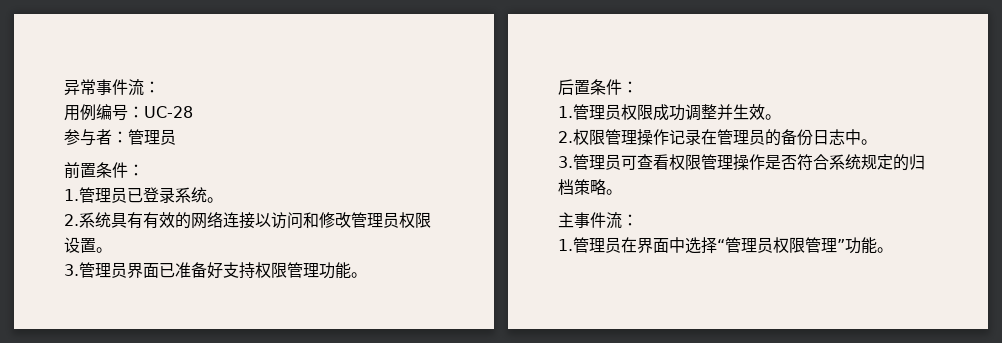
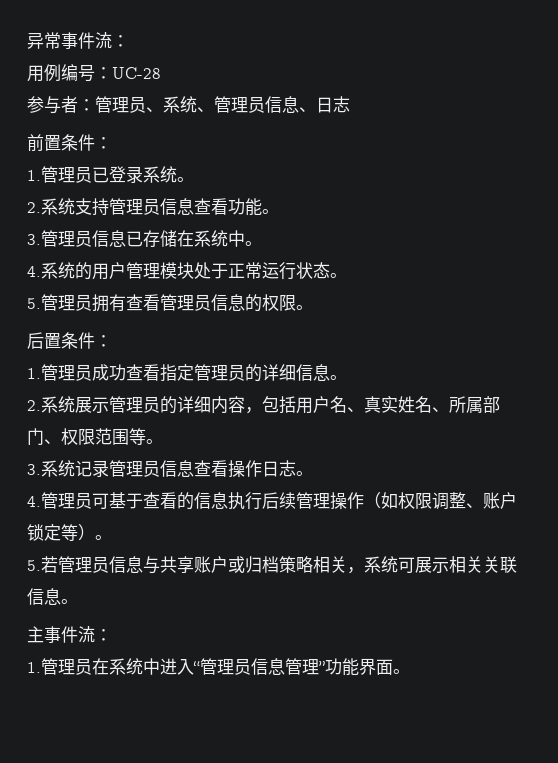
- 参与者：管理员
+ 参与者：管理员、系统、管理员信息、日志
- 2.系统具有有效的网络连接以访问和修改管理员权限设置。
- 3.管理员界面已准备好支持权限管理功能。
+ 2.系统支持管理员信息查看功能。
+ 3.管理员信息已存储在系统中。
+ 4.系统的用户管理模块处于正常运行状态。
+ 5.管理员拥有查看管理员信息的权限。
- 1.管理员权限成功调整并生效。
- 2.权限管理操作记录在管理员的备份日志中。
- 3.管理员可查看权限管理操作是否符合系统规定的归档策略。
+ 1.管理员成功查看指定管理员的详细信息。
+ 2.系统展示管理员的详细内容，包括用户名、真实姓名、所属部门、权限范围等。
+ 3.系统记录管理员信息查看操作日志。
+ 4.管理员可基于查看的信息执行后续管理操作（如权限调整、账户锁定等）。
+ 5.若管理员信息与共享账户或归档策略相关，系统可展示相关关联信息。
- 1.管理员在界面中选择“管理员权限管理”功能。
+ 1.管理员在系统中进入“管理员信息管理”功能界面。

